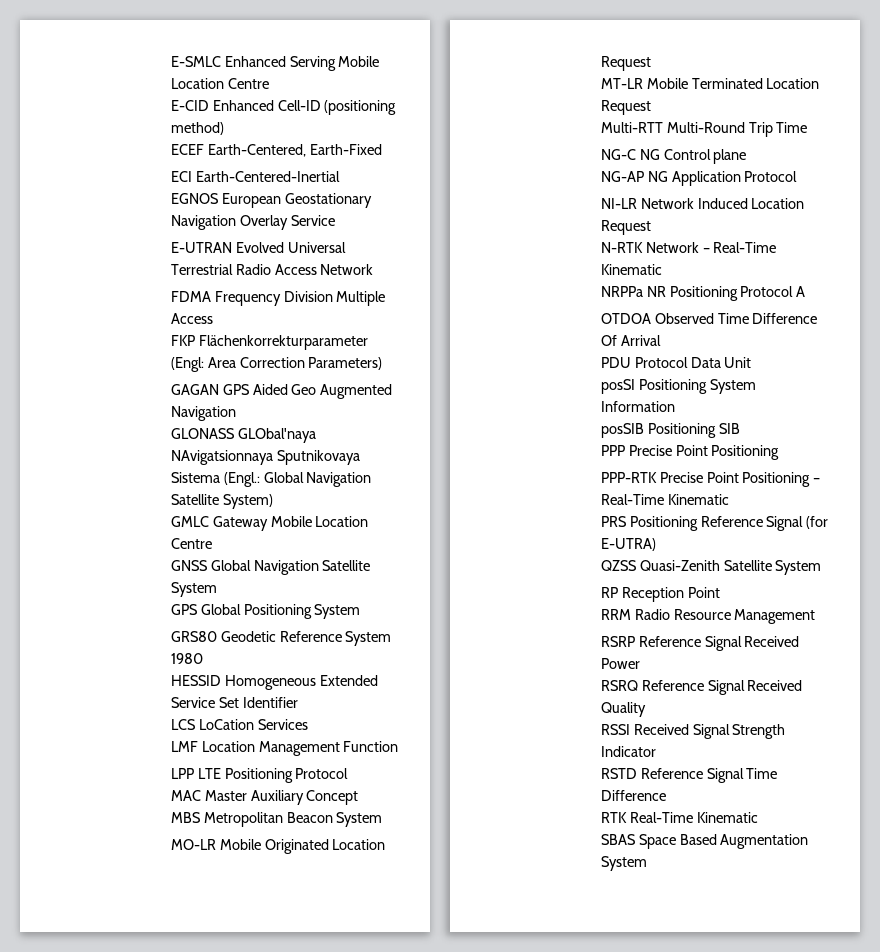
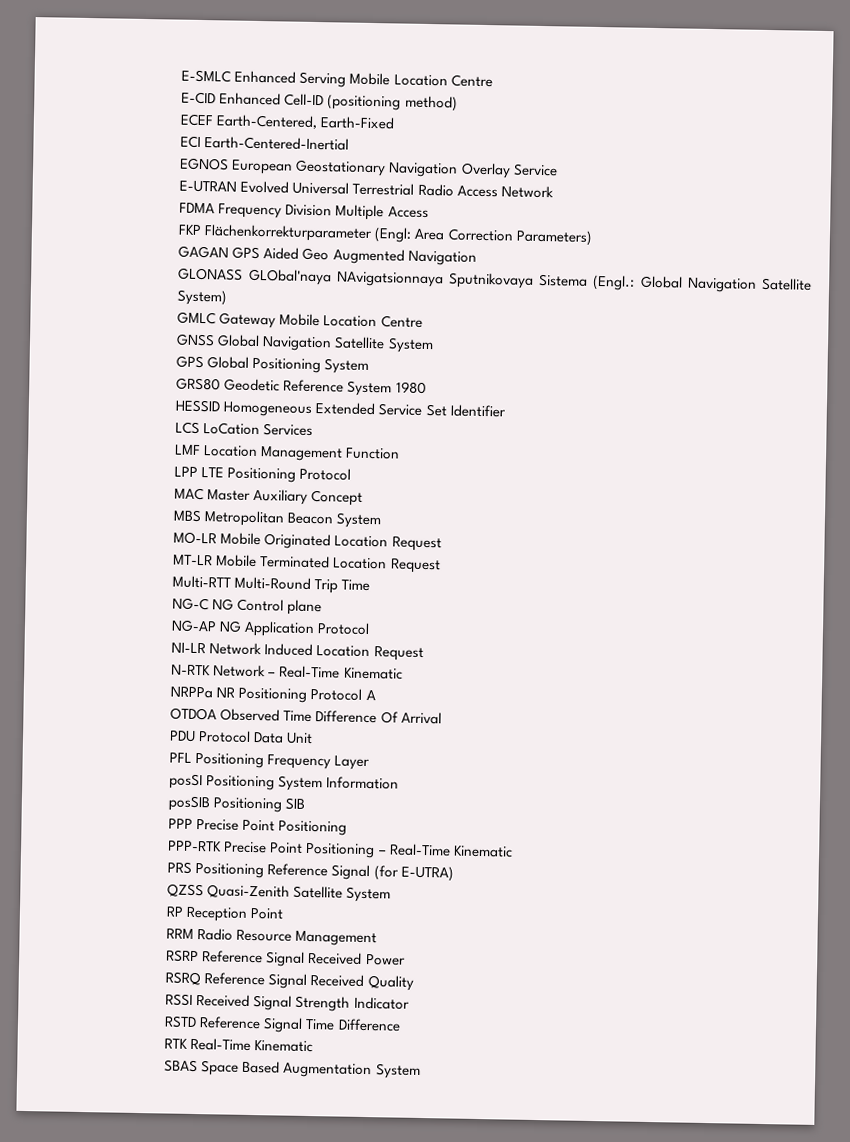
+ PFL Positioning Frequency Layer

